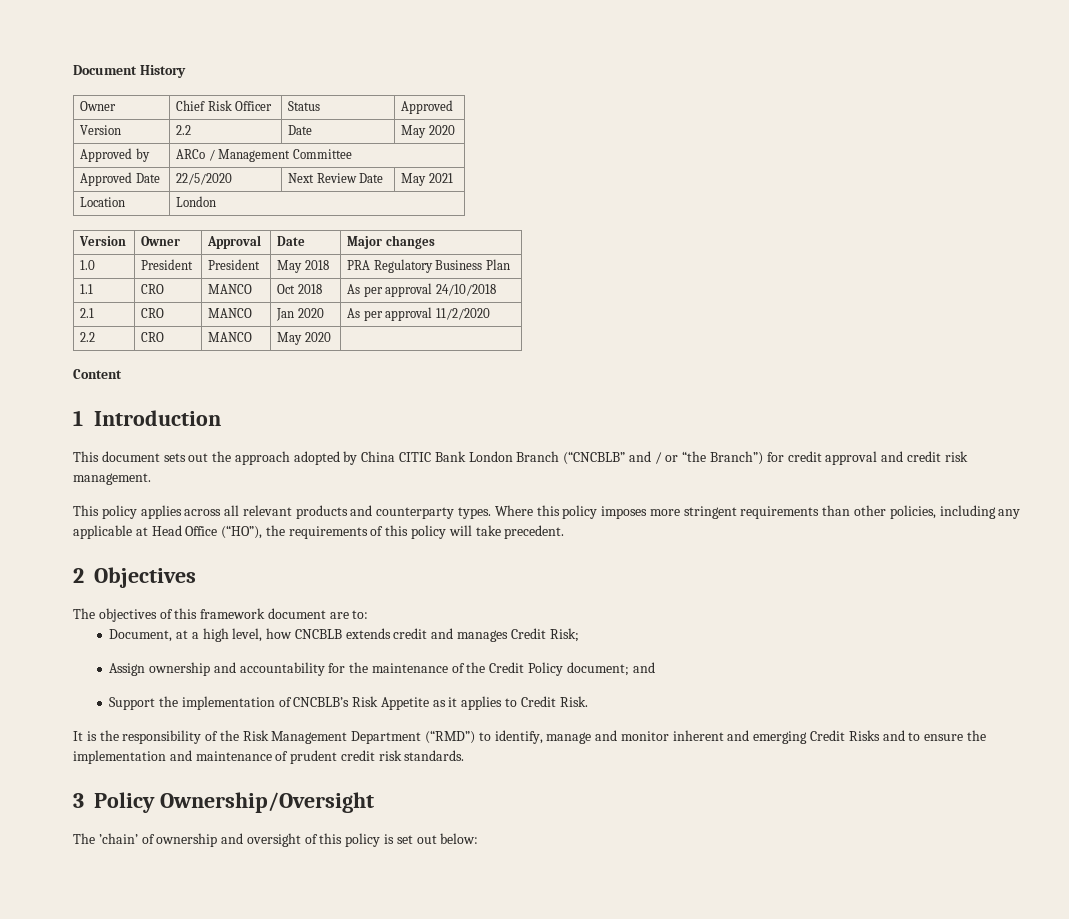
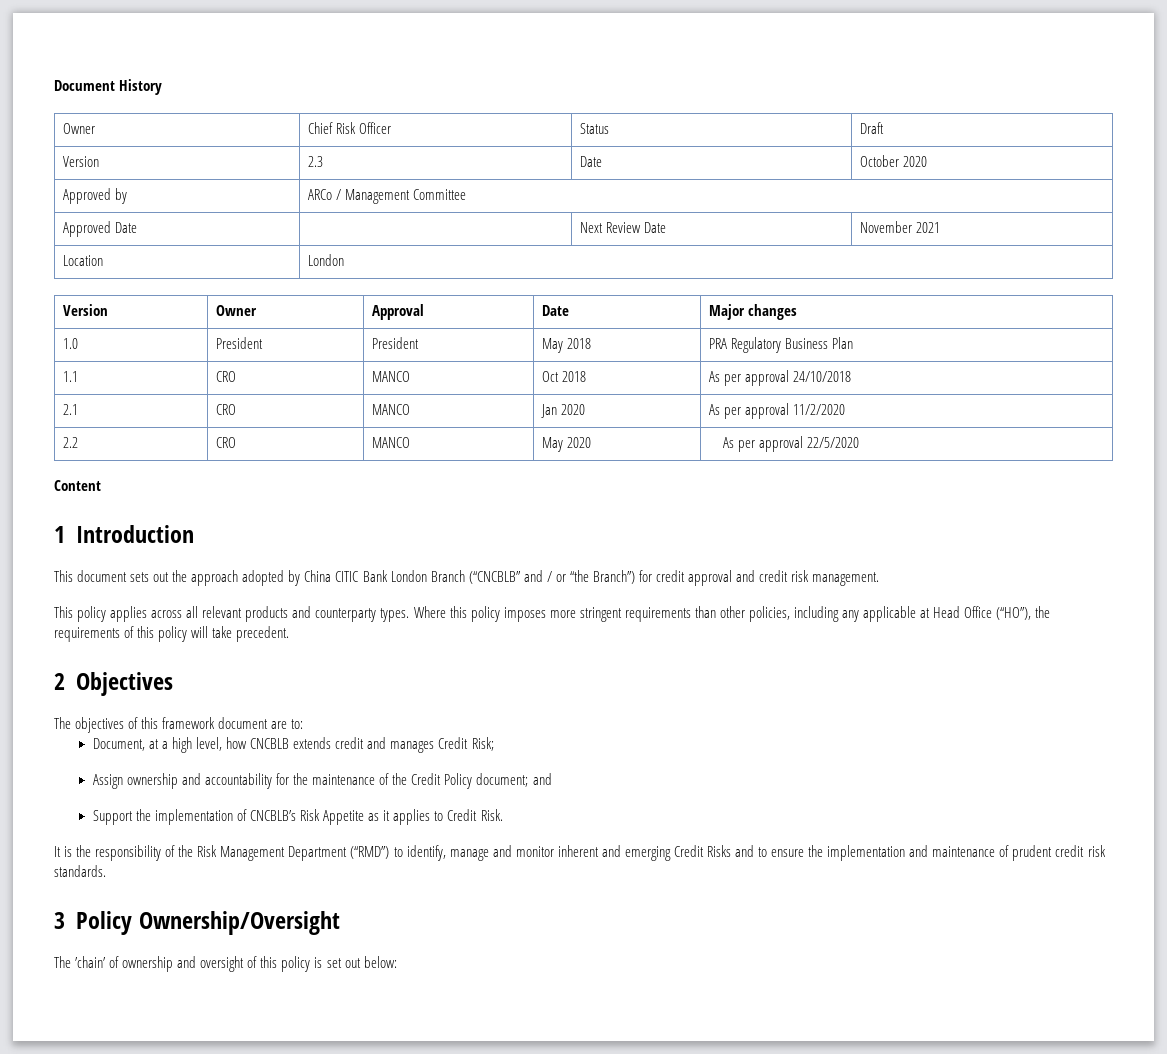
- Owner | Chief Risk Officer | Status | Approved
- Version | 2.2 | Date | May 2020
+ Owner | Chief Risk Officer | Status | Draft
+ Version | 2.3 | Date | October 2020
- Approved Date | 22/5/2020 | Next Review Date | May 2021
+ Approved Date | | Next Review Date | November 2021
- 2.2 | CRO | MANCO | May 2020 |
+ 2.2 | CRO | MANCO | May 2020 | As per approval 22/5/2020

